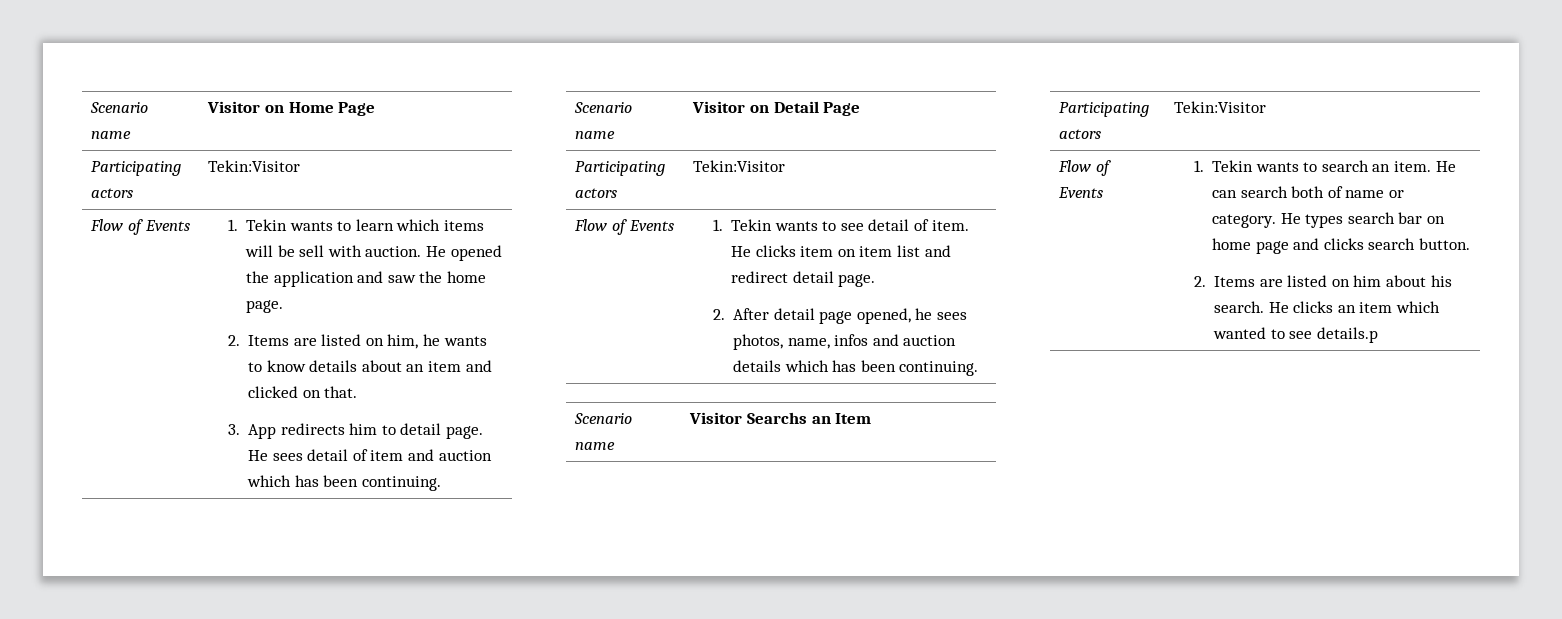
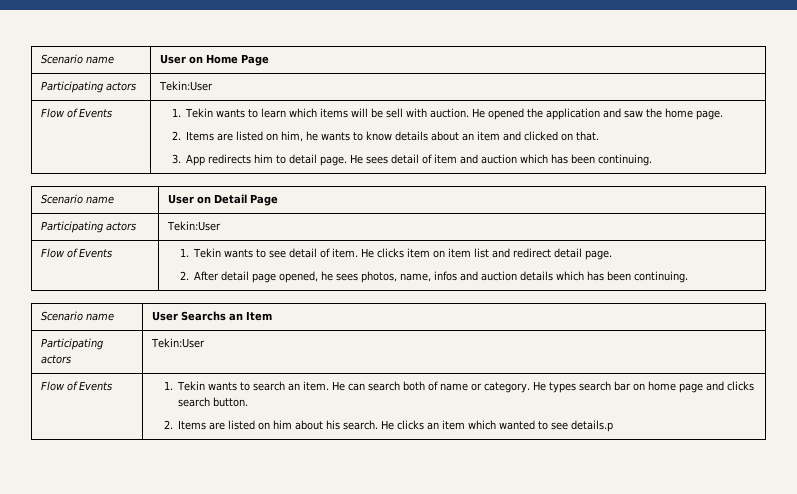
- Scenario name | Visitor on Home Page
- Participating actors | Tekin:Visitor
+ Scenario name | User on Home Page
+ Participating actors | Tekin:User
- Scenario name | Visitor on Detail Page
- Participating actors | Tekin:Visitor
+ Scenario name | User on Detail Page
+ Participating actors | Tekin:User
- Scenario name | Visitor Searchs an Item
- Participating actors | Tekin:Visitor
+ Scenario name | User Searchs an Item
+ Participating actors | Tekin:User

